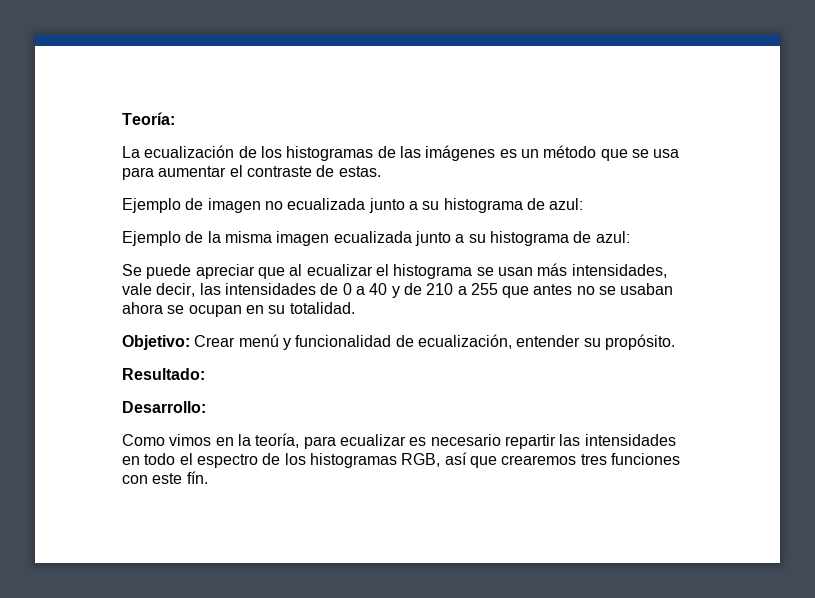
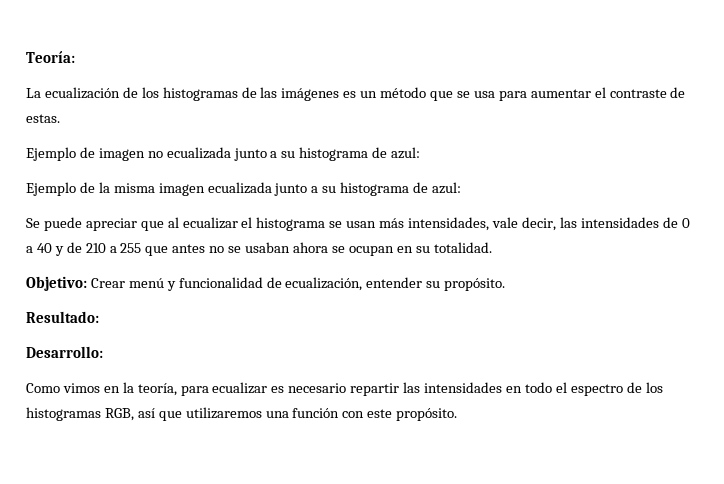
- Como vimos en la teoría, para ecualizar es necesario repartir las intensidades en todo el espectro de los histogramas RGB, así que crearemos tres funciones con este fín.
+ Como vimos en la teoría, para ecualizar es necesario repartir las intensidades en todo el espectro de los histogramas RGB, así que utilizaremos una función con este propósito.

